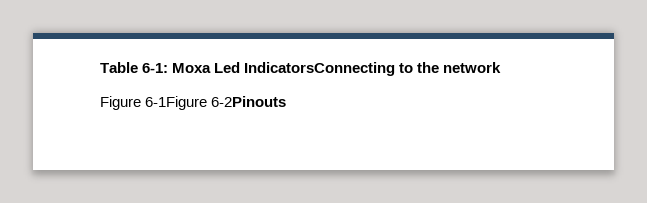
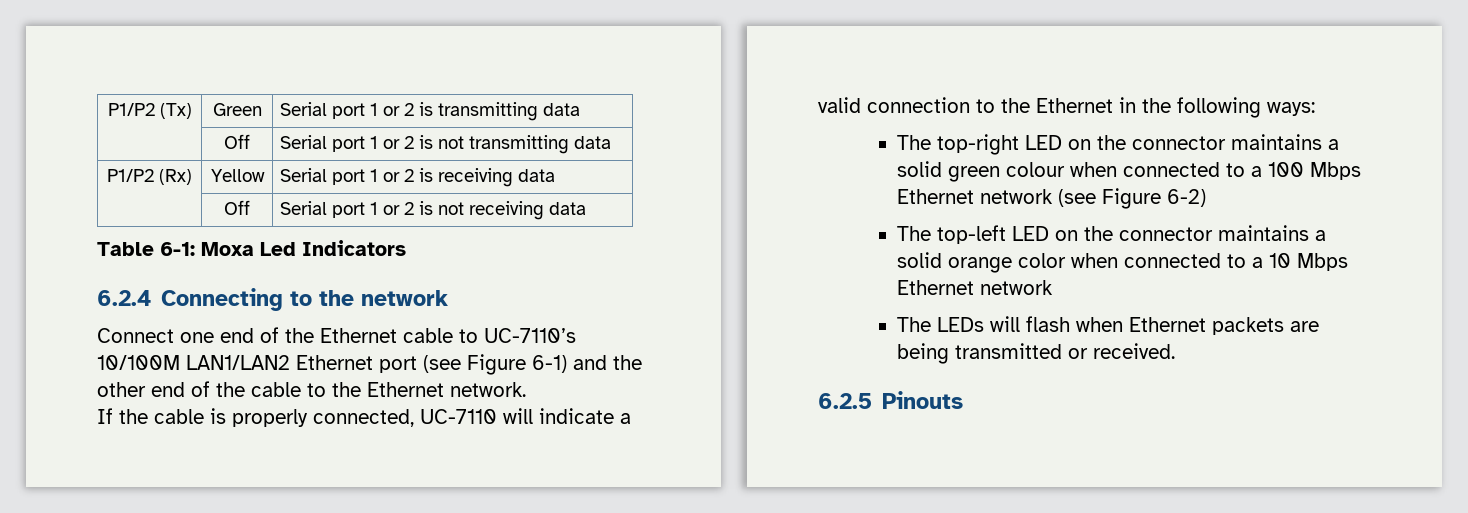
+ P1/P2 (Tx) | Green | Serial port 1 or 2 is transmitting data
+ | Off | Serial port 1 or 2 is not transmitting data
+ P1/P2 (Rx) | Yellow | Serial port 1 or 2 is receiving data
+ | Off | Serial port 1 or 2 is not receiving data
- Table 6-1: Moxa Led IndicatorsConnecting to the network
+ Table 6-1: Moxa Led Indicators
+ 6.2.4 Connecting to the network
- Figure 6-1Figure 6-2Pinouts
+ Connect one end of the Ethernet cable to UC-7110’s 10/100M LAN1/LAN2 Ethernet port (see Figure 6-1) and the other end of the cable to the Ethernet network.
+ If the cable is properly connected, UC-7110 will indicate a valid connection to the Ethernet in the following ways:
+ The top-right LED on the connector maintains a solid green colour when connected to a 100 Mbps Ethernet network (see Figure 6-2)
+ The top-left LED on the connector maintains a solid orange color when connected to a 10 Mbps Ethernet network
+ The LEDs will flash when Ethernet packets are being transmitted or received.
+ 6.2.5 Pinouts

